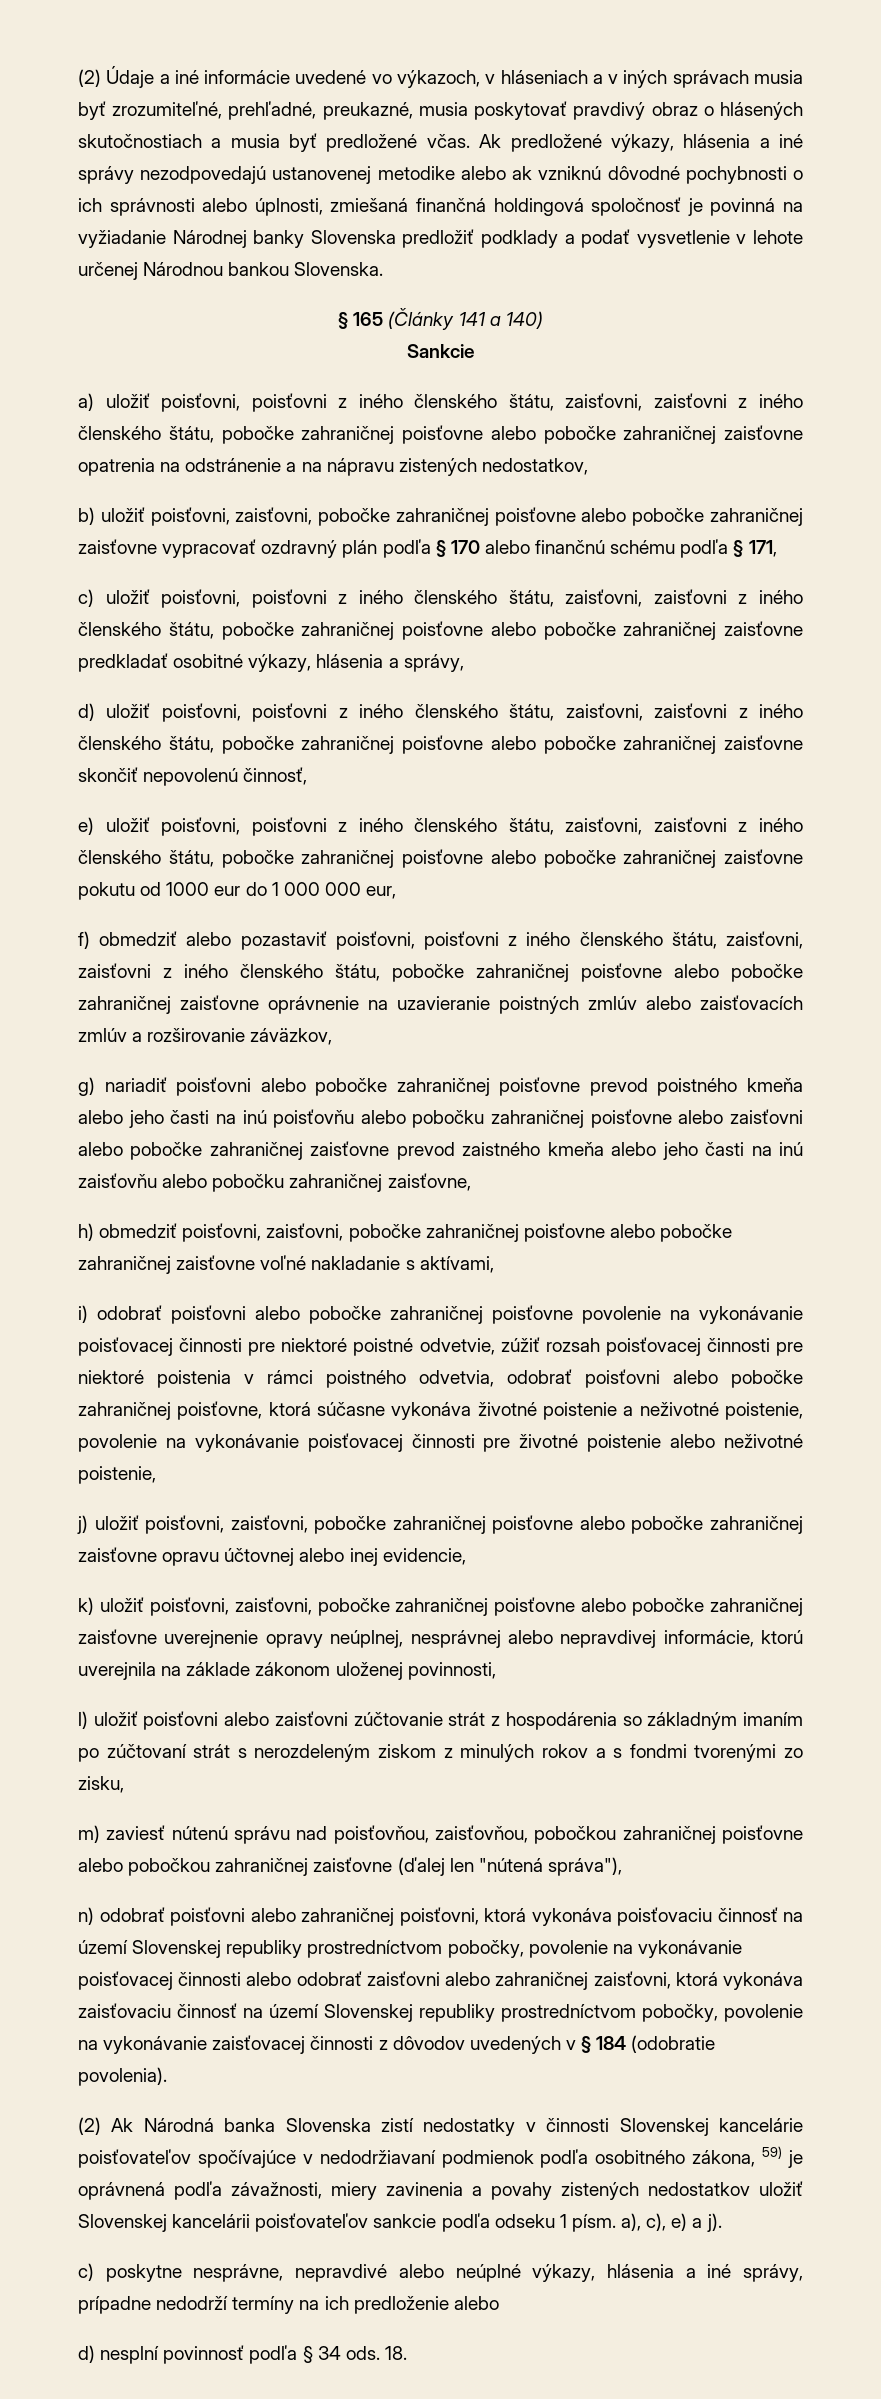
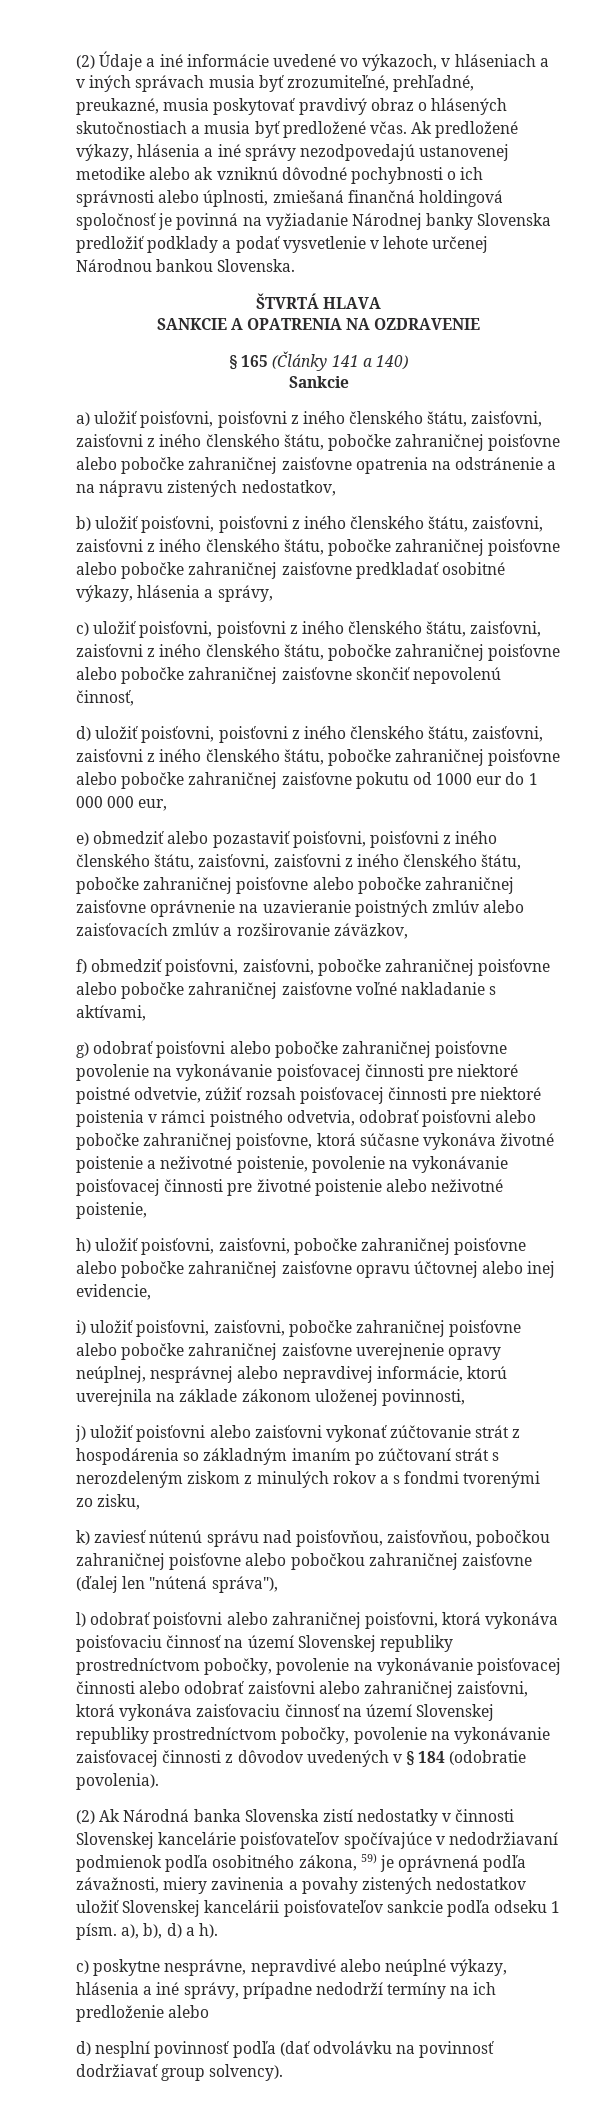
+ ŠTVRTÁ HLAVA
+ SANKCIE A OPATRENIA NA OZDRAVENIE
- b) uložiť poisťovni, zaisťovni, pobočke zahraničnej poisťovne alebo pobočke zahraničnej zaisťovne vypracovať ozdravný plán podľa § 170 alebo finančnú schému podľa § 171,
- c) uložiť poisťovni, poisťovni z iného členského štátu, zaisťovni, zaisťovni z iného členského štátu, pobočke zahraničnej poisťovne alebo pobočke zahraničnej zaisťovne predkladať osobitné výkazy, hlásenia a správy,
+ b) uložiť poisťovni, poisťovni z iného členského štátu, zaisťovni, zaisťovni z iného členského štátu, pobočke zahraničnej poisťovne alebo pobočke zahraničnej zaisťovne predkladať osobitné výkazy, hlásenia a správy,
- d) uložiť poisťovni, poisťovni z iného členského štátu, zaisťovni, zaisťovni z iného členského štátu, pobočke zahraničnej poisťovne alebo pobočke zahraničnej zaisťovne skončiť nepovolenú činnosť,
+ c) uložiť poisťovni, poisťovni z iného členského štátu, zaisťovni, zaisťovni z iného členského štátu, pobočke zahraničnej poisťovne alebo pobočke zahraničnej zaisťovne skončiť nepovolenú činnosť,
- e) uložiť poisťovni, poisťovni z iného členského štátu, zaisťovni, zaisťovni z iného členského štátu, pobočke zahraničnej poisťovne alebo pobočke zahraničnej zaisťovne pokutu od 1000 eur do 1 000 000 eur,
+ d) uložiť poisťovni, poisťovni z iného členského štátu, zaisťovni, zaisťovni z iného členského štátu, pobočke zahraničnej poisťovne alebo pobočke zahraničnej zaisťovne pokutu od 1000 eur do 1 000 000 eur,
- f) obmedziť alebo pozastaviť poisťovni, poisťovni z iného členského štátu, zaisťovni, zaisťovni z iného členského štátu, pobočke zahraničnej poisťovne alebo pobočke zahraničnej zaisťovne oprávnenie na uzavieranie poistných zmlúv alebo zaisťovacích zmlúv a rozširovanie záväzkov,
+ e) obmedziť alebo pozastaviť poisťovni, poisťovni z iného členského štátu, zaisťovni, zaisťovni z iného členského štátu, pobočke zahraničnej poisťovne alebo pobočke zahraničnej zaisťovne oprávnenie na uzavieranie poistných zmlúv alebo zaisťovacích zmlúv a rozširovanie záväzkov,
- g) nariadiť poisťovni alebo pobočke zahraničnej poisťovne prevod poistného kmeňa alebo jeho časti na inú poisťovňu alebo pobočku zahraničnej poisťovne alebo zaisťovni alebo pobočke zahraničnej zaisťovne prevod zaistného kmeňa alebo jeho časti na inú zaisťovňu alebo pobočku zahraničnej zaisťovne,
- h) obmedziť poisťovni, zaisťovni, pobočke zahraničnej poisťovne alebo pobočke zahraničnej zaisťovne voľné nakladanie s aktívami,
+ f) obmedziť poisťovni, zaisťovni, pobočke zahraničnej poisťovne alebo pobočke zahraničnej zaisťovne voľné nakladanie s aktívami,
- i) odobrať poisťovni alebo pobočke zahraničnej poisťovne povolenie na vykonávanie poisťovacej činnosti pre niektoré poistné odvetvie, zúžiť rozsah poisťovacej činnosti pre niektoré poistenia v rámci poistného odvetvia, odobrať poisťovni alebo pobočke zahraničnej poisťovne, ktorá súčasne vykonáva životné poistenie a neživotné poistenie, povolenie na vykonávanie poisťovacej činnosti pre životné poistenie alebo neživotné poistenie,
+ g) odobrať poisťovni alebo pobočke zahraničnej poisťovne povolenie na vykonávanie poisťovacej činnosti pre niektoré poistné odvetvie, zúžiť rozsah poisťovacej činnosti pre niektoré poistenia v rámci poistného odvetvia, odobrať poisťovni alebo pobočke zahraničnej poisťovne, ktorá súčasne vykonáva životné poistenie a neživotné poistenie, povolenie na vykonávanie poisťovacej činnosti pre životné poistenie alebo neživotné poistenie,
- j) uložiť poisťovni, zaisťovni, pobočke zahraničnej poisťovne alebo pobočke zahraničnej zaisťovne opravu účtovnej alebo inej evidencie,
+ h) uložiť poisťovni, zaisťovni, pobočke zahraničnej poisťovne alebo pobočke zahraničnej zaisťovne opravu účtovnej alebo inej evidencie,
- k) uložiť poisťovni, zaisťovni, pobočke zahraničnej poisťovne alebo pobočke zahraničnej zaisťovne uverejnenie opravy neúplnej, nesprávnej alebo nepravdivej informácie, ktorú uverejnila na základe zákonom uloženej povinnosti,
+ i) uložiť poisťovni, zaisťovni, pobočke zahraničnej poisťovne alebo pobočke zahraničnej zaisťovne uverejnenie opravy neúplnej, nesprávnej alebo nepravdivej informácie, ktorú uverejnila na základe zákonom uloženej povinnosti,
- l) uložiť poisťovni alebo zaisťovni zúčtovanie strát z hospodárenia so základným imaním po zúčtovaní strát s nerozdeleným ziskom z minulých rokov a s fondmi tvorenými zo zisku,
+ j) uložiť poisťovni alebo zaisťovni vykonať zúčtovanie strát z hospodárenia so základným imaním po zúčtovaní strát s nerozdeleným ziskom z minulých rokov a s fondmi tvorenými zo zisku,
- m) zaviesť nútenú správu nad poisťovňou, zaisťovňou, pobočkou zahraničnej poisťovne alebo pobočkou zahraničnej zaisťovne (ďalej len "nútená správa"),
+ k) zaviesť nútenú správu nad poisťovňou, zaisťovňou, pobočkou zahraničnej poisťovne alebo pobočkou zahraničnej zaisťovne (ďalej len "nútená správa"),
- n) odobrať poisťovni alebo zahraničnej poisťovni, ktorá vykonáva poisťovaciu činnosť na území Slovenskej republiky prostredníctvom pobočky, povolenie na vykonávanie poisťovacej činnosti alebo odobrať zaisťovni alebo zahraničnej zaisťovni, ktorá vykonáva zaisťovaciu činnosť na území Slovenskej republiky prostredníctvom pobočky, povolenie na vykonávanie zaisťovacej činnosti z dôvodov uvedených v § 184 (odobratie povolenia).
+ l) odobrať poisťovni alebo zahraničnej poisťovni, ktorá vykonáva poisťovaciu činnosť na území Slovenskej republiky prostredníctvom pobočky, povolenie na vykonávanie poisťovacej činnosti alebo odobrať zaisťovni alebo zahraničnej zaisťovni, ktorá vykonáva zaisťovaciu činnosť na území Slovenskej republiky prostredníctvom pobočky, povolenie na vykonávanie zaisťovacej činnosti z dôvodov uvedených v § 184 (odobratie povolenia).
- (2) Ak Národná banka Slovenska zistí nedostatky v činnosti Slovenskej kancelárie poisťovateľov spočívajúce v nedodržiavaní podmienok podľa osobitného zákona, 59) je oprávnená podľa závažnosti, miery zavinenia a povahy zistených nedostatkov uložiť Slovenskej kancelárii poisťovateľov sankcie podľa odseku 1 písm. a), c), e) a j).
+ (2) Ak Národná banka Slovenska zistí nedostatky v činnosti Slovenskej kancelárie poisťovateľov spočívajúce v nedodržiavaní podmienok podľa osobitného zákona, 59) je oprávnená podľa závažnosti, miery zavinenia a povahy zistených nedostatkov uložiť Slovenskej kancelárii poisťovateľov sankcie podľa odseku 1 písm. a), b), d) a h).
- d) nesplní povinnosť podľa § 34 ods. 18.
+ d) nesplní povinnosť podľa (dať odvolávku na povinnosť dodržiavať group solvency).

